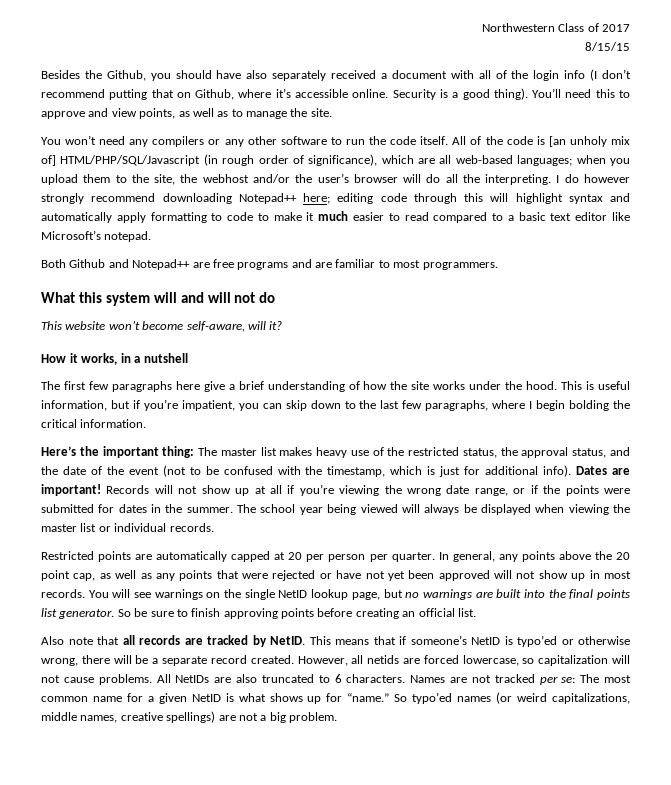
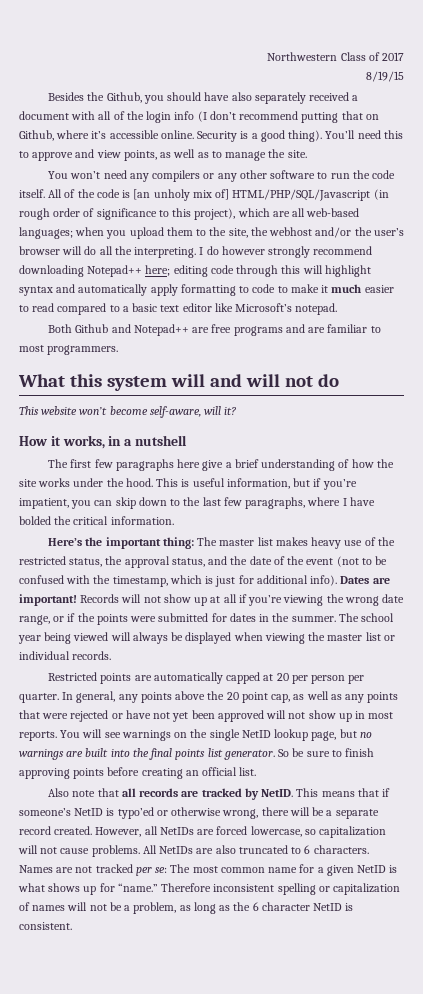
- 8/15/15
+ 8/19/15
- All of the code is [an unholy mix of] HTML/PHP/SQL/Javascript (in rough order of significance), which are all web-based languages; when you upload them to the site, the webhost and/or the user’s browser will do all the interpreting.
+ All of the code is [an unholy mix of] HTML/PHP/SQL/Javascript (in rough order of significance to this project), which are all web-based languages; when you upload them to the site, the webhost and/or the user’s browser will do all the interpreting.
- This is useful information, but if you’re impatient, you can skip down to the last few paragraphs, where I begin bolding the critical information.
+ This is useful information, but if you’re impatient, you can skip down to the last few paragraphs, where I have bolded the critical information.
- In general, any points above the 20 point cap, as well as any points that were rejected or have not yet been approved will not show up in most records.
+ In general, any points above the 20 point cap, as well as any points that were rejected or have not yet been approved will not show up in most reports.
- However, all netids are forced lowercase, so capitalization will not cause problems.
+ However, all NetIDs are forced lowercase, so capitalization will not cause problems.
- So typo’ed names (or weird capitalizations, middle names, creative spellings) are not a big problem.
+ Therefore inconsistent spelling or capitalization of names will not be a problem, as long as the 6 character NetID is consistent.

